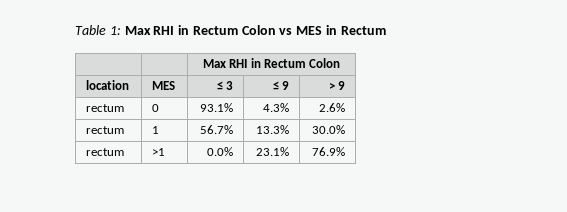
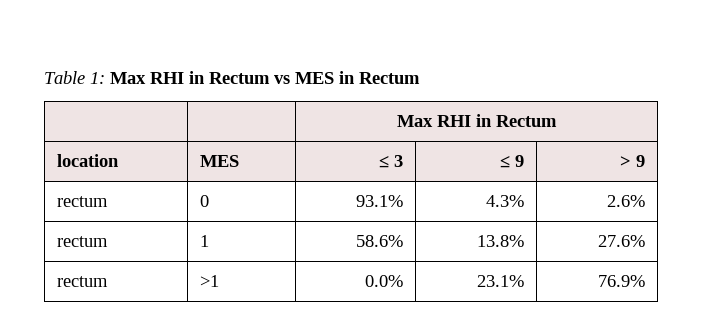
- Table 1: Max RHI in Rectum Colon vs MES in Rectum
+ Table 1: Max RHI in Rectum vs MES in Rectum
- | | Max RHI in Rectum Colon
+ | | Max RHI in Rectum
- rectum | 1 | 56.7% | 13.3% | 30.0%
+ rectum | 1 | 58.6% | 13.8% | 27.6%

